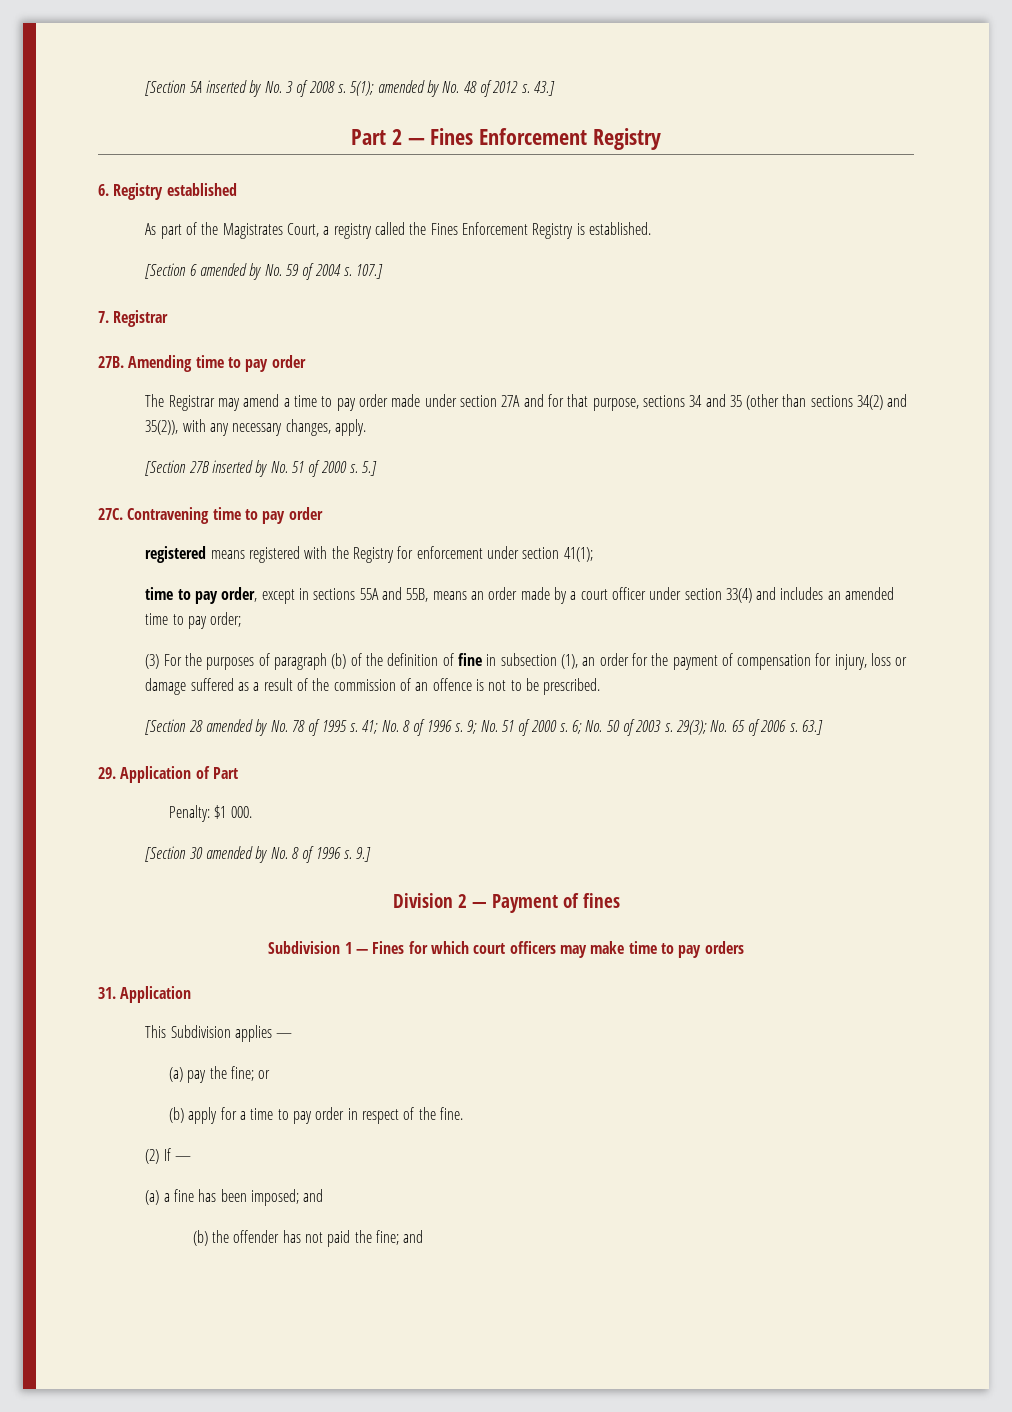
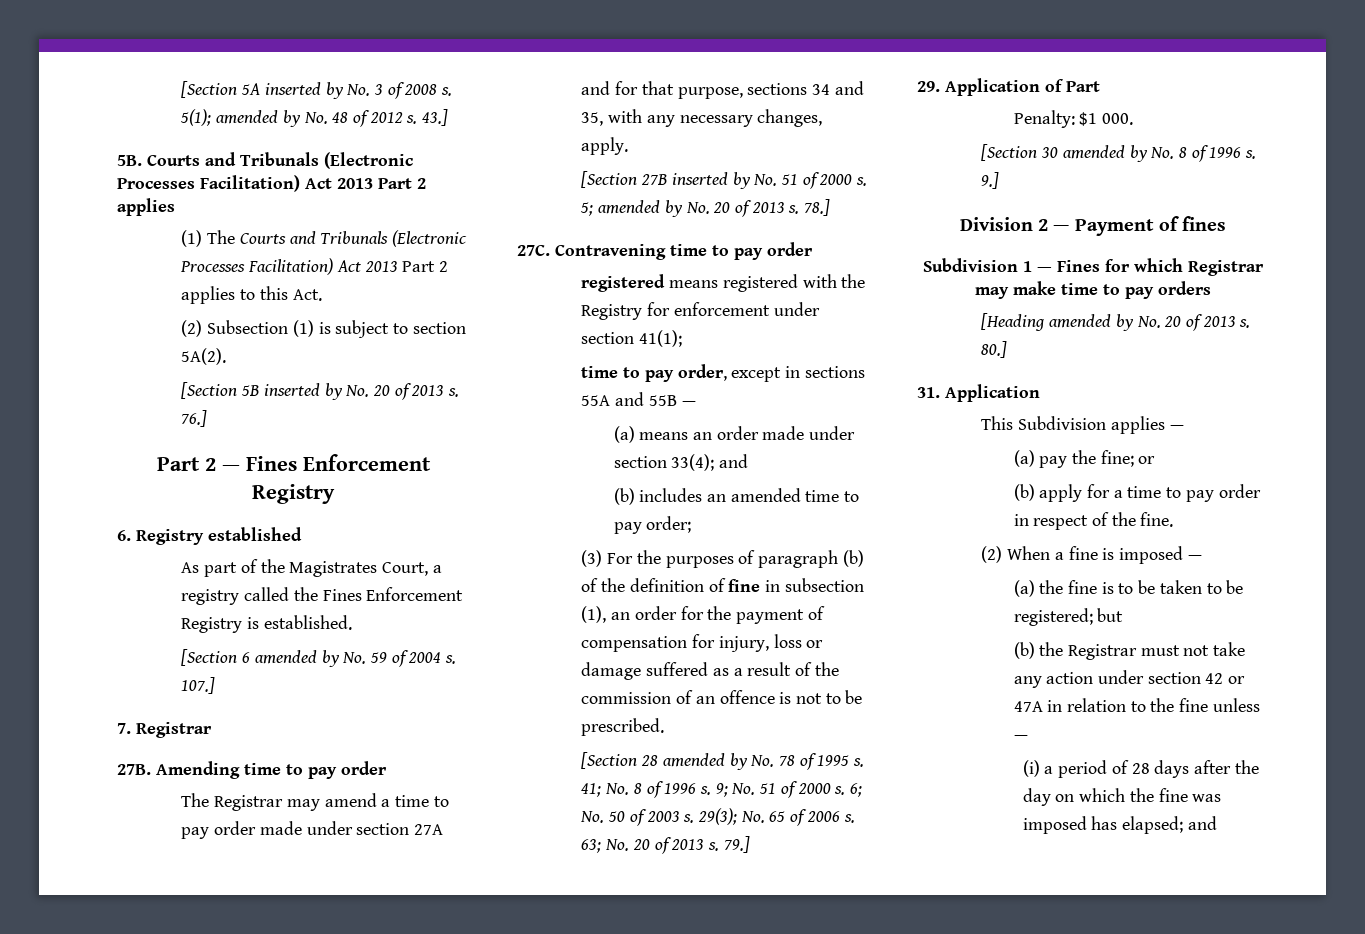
+ 5B. Courts and Tribunals (Electronic Processes Facilitation) Act 2013 Part 2 applies
+ (1) The Courts and Tribunals (Electronic Processes Facilitation) Act 2013 Part 2 applies to this Act.
+ (2) Subsection (1) is subject to section 5A(2).
+ [Section 5B inserted by No. 20 of 2013 s. 76.]
- The Registrar may amend a time to pay order made under section 27A and for that purpose, sections 34 and 35 (other than sections 34(2) and 35(2)), with any necessary changes, apply.
+ The Registrar may amend a time to pay order made under section 27A and for that purpose, sections 34 and 35, with any necessary changes, apply.
- 5.]
+ 5; amended by No. 20 of 2013 s. 78.]
- time to pay order, except in sections 55A and 55B, means an order made by a court officer under section 33(4) and includes an amended time to pay order;
+ time to pay order, except in sections 55A and 55B —
+ (a) means an order made under section 33(4); and
+ (b) includes an amended time to pay order;
- 63.]
+ 63; No. 20 of 2013 s. 79.]
- Subdivision 1 — Fines for which court officers may make time to pay orders
+ Subdivision 1 — Fines for which Registrar may make time to pay orders
+ [Heading amended by No. 20 of 2013 s. 80.]
- (2) If —
- (a) a fine has been imposed; and
- (b) the offender has not paid the fine; and
+ (2) When a fine is imposed —
+ (a) the fine is to be taken to be registered; but
+ (b) the Registrar must not take any action under section 42 or 47A in relation to the fine unless —
+ (i) a period of 28 days after the day on which the fine was imposed has elapsed; and

